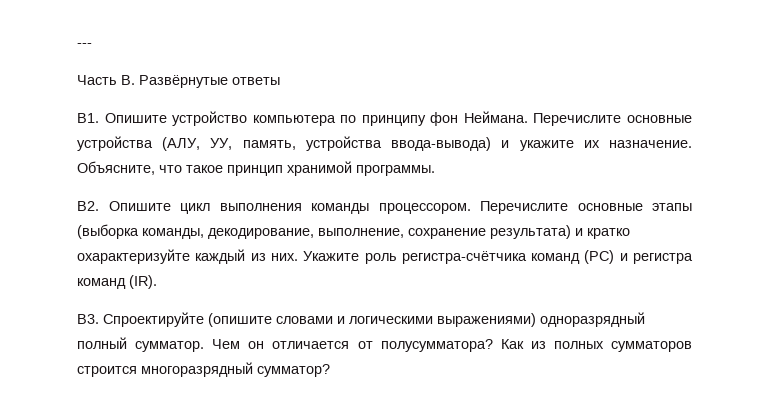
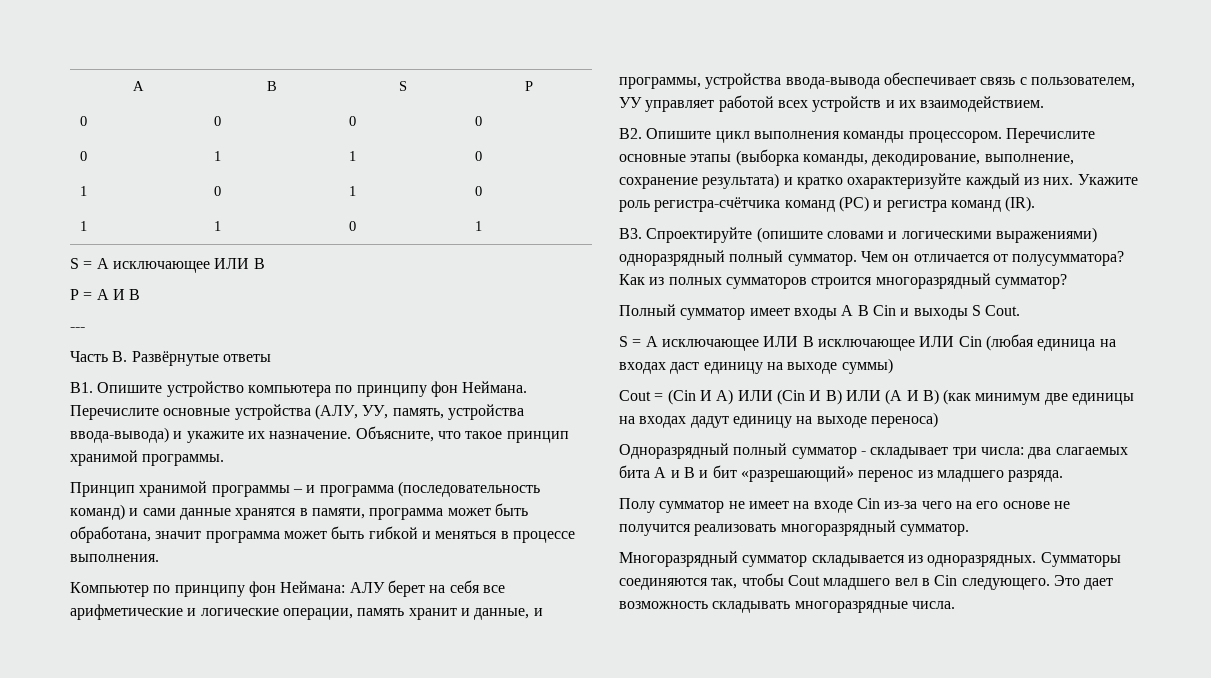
+ A | B | S | P
+ 0 | 0 | 0 | 0
+ 0 | 1 | 1 | 0
+ 1 | 0 | 1 | 0
+ 1 | 1 | 0 | 1
+ S = A исключающее ИЛИ B
+ P = A И B
+ Принцип хранимой программы – и программа (последовательность команд) и сами данные хранятся в памяти, программа может быть обработана, значит программа может быть гибкой и меняться в процессе выполнения.
+ Компьютер по принципу фон Неймана: АЛУ берет на себя все арифметические и логические операции, память хранит и данные, и программы, устройства ввода-вывода обеспечивает связь с пользователем, УУ управляет работой всех устройств и их взаимодействием.
+ Полный сумматор имеет входы A B Cin и выходы S Cout.
+ S = A исключающее ИЛИ B исключающее ИЛИ Cin (любая единица на входах даст единицу на выходе суммы)
+ Cout = (Cin И A) ИЛИ (Cin И B) ИЛИ (A И B) (как минимум две единицы на входах дадут единицу на выходе переноса)
+ Одноразрядный полный сумматор - складывает три числа: два слагаемых бита A и B и бит «разрешающий» перенос из младшего разряда.
+ Полу сумматор не имеет на входе Cin из-за чего на его основе не получится реализовать многоразрядный сумматор.
+ Многоразрядный сумматор складывается из одноразрядных. Сумматоры соединяются так, чтобы Cout младшего вел в Cin следующего. Это дает возможность складывать многоразрядные числа.

